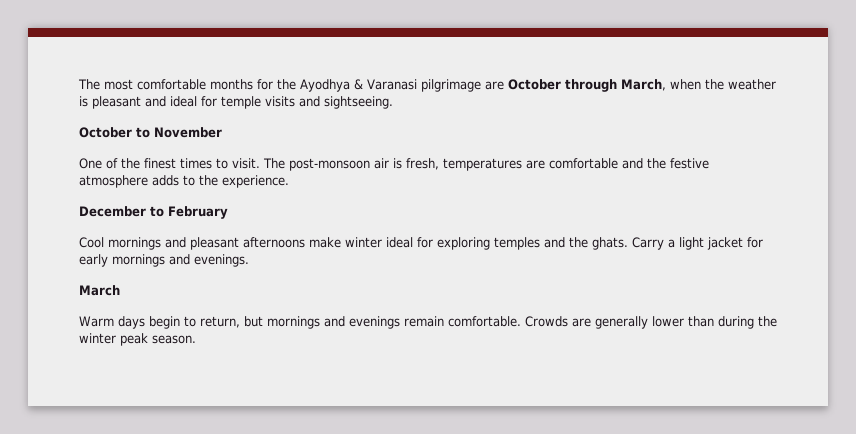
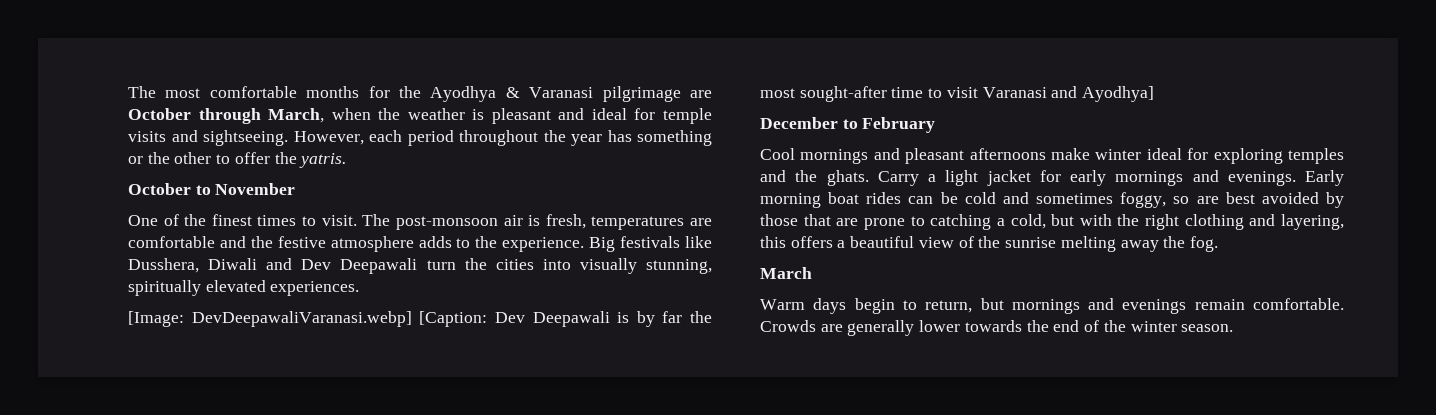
+ However, each period throughout the year has something or the other to offer the yatris.
+ Big festivals like Dusshera, Diwali and Dev Deepawali turn the cities into visually stunning, spiritually elevated experiences.
+ [Image: DevDeepawaliVaranasi.webp] [Caption: Dev Deepawali is by far the most sought-after time to visit Varanasi and Ayodhya]
+ Early morning boat rides can be cold and sometimes foggy, so are best avoided by those that are prone to catching a cold, but with the right clothing and layering, this offers a beautiful view of the sunrise melting away the fog.
- Crowds are generally lower than during the winter peak season.
+ Crowds are generally lower towards the end of the winter season.

